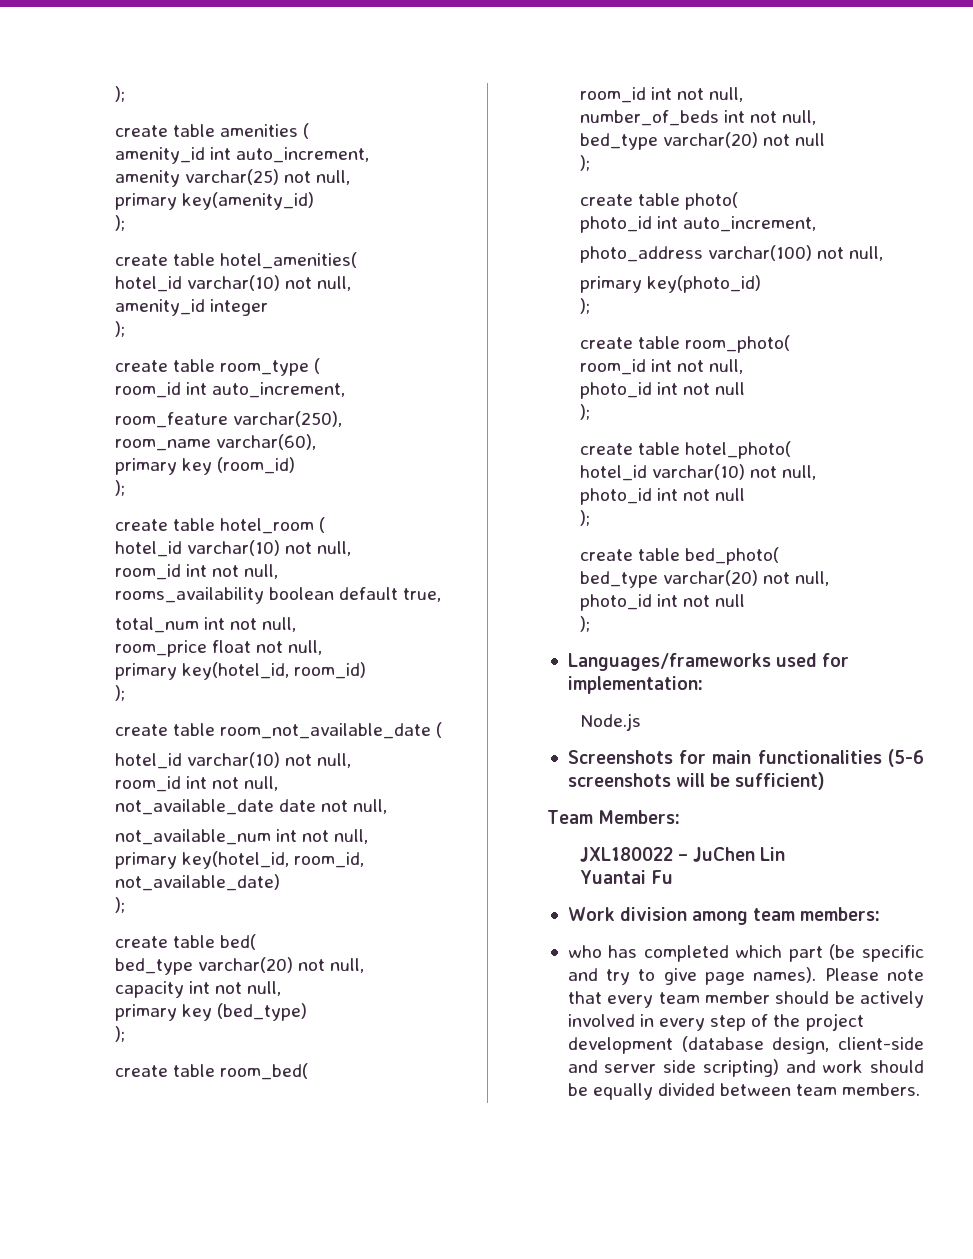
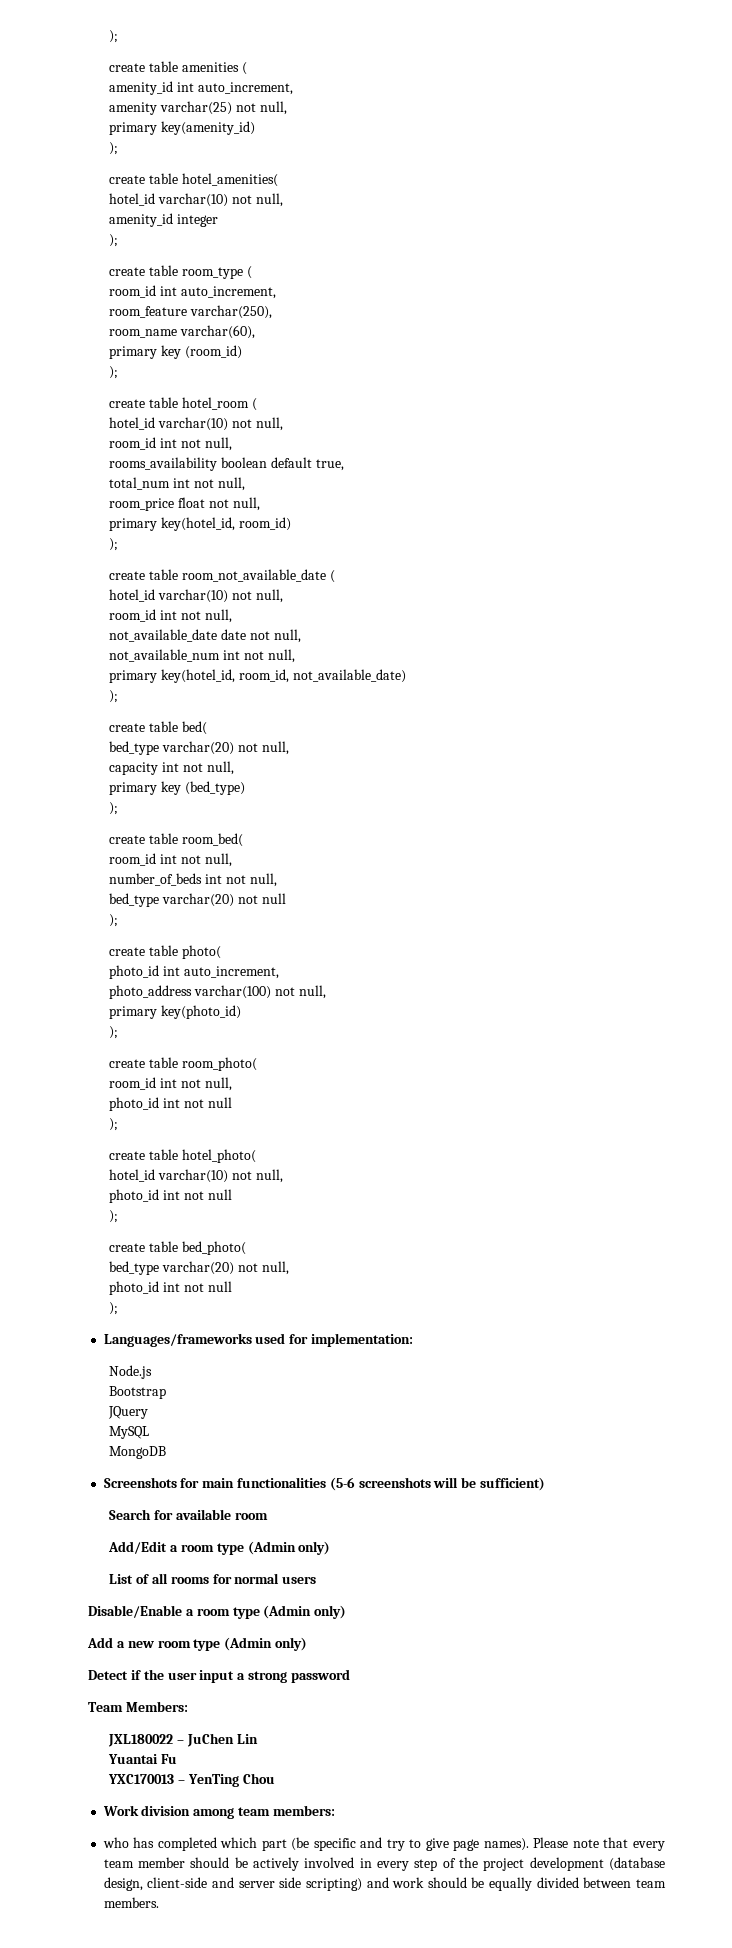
+ Bootstrap
+ JQuery
+ MySQL
+ MongoDB
+ Search for available room
+ Add/Edit a room type (Admin only)
+ List of all rooms for normal users
+ Disable/Enable a room type (Admin only)
+ Add a new room type (Admin only)
+ Detect if the user input a strong password
+ YXC170013 – YenTing Chou

